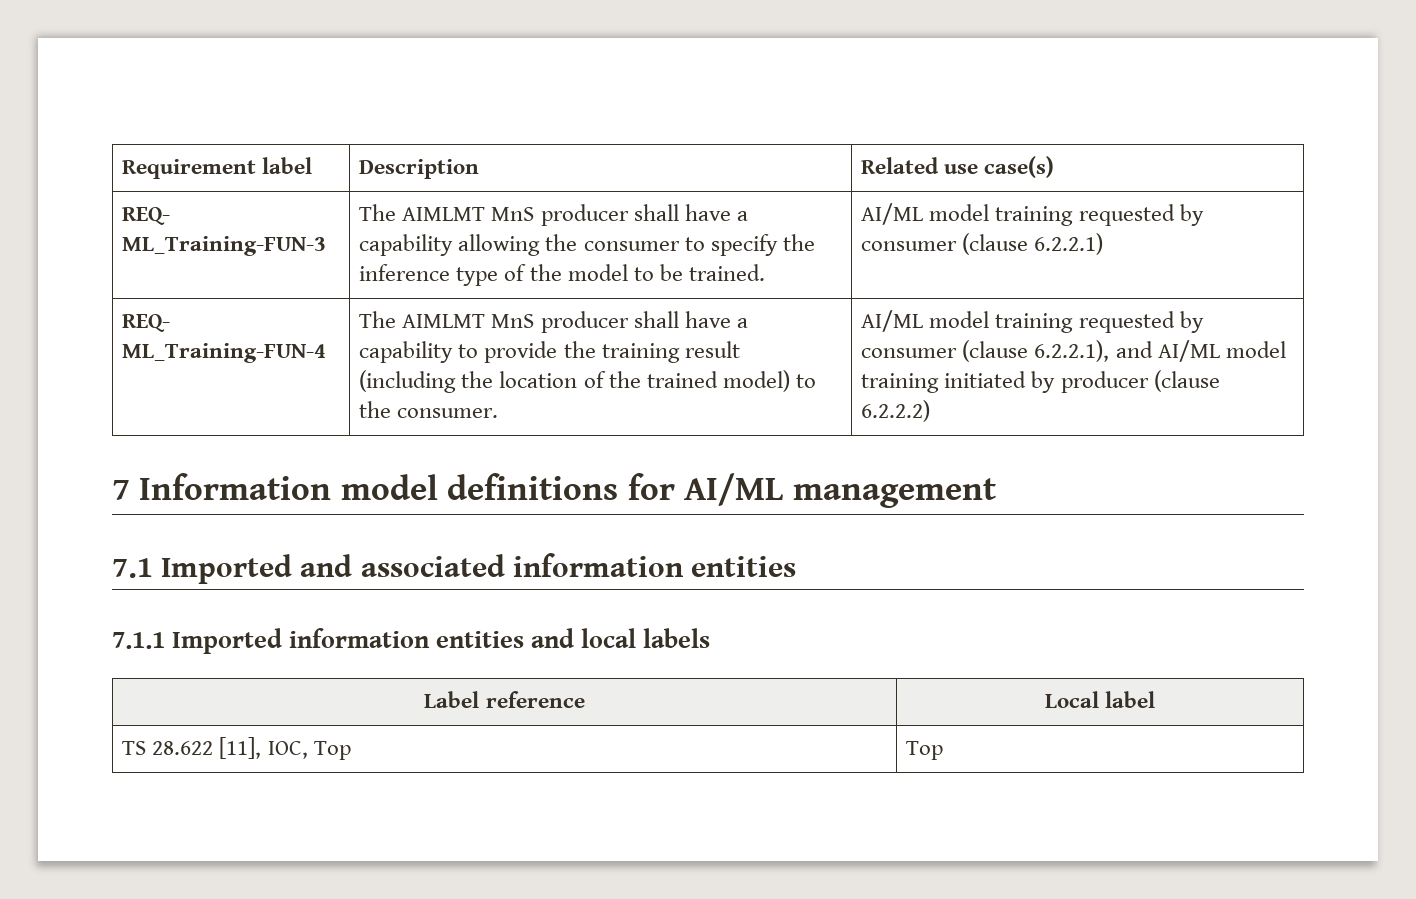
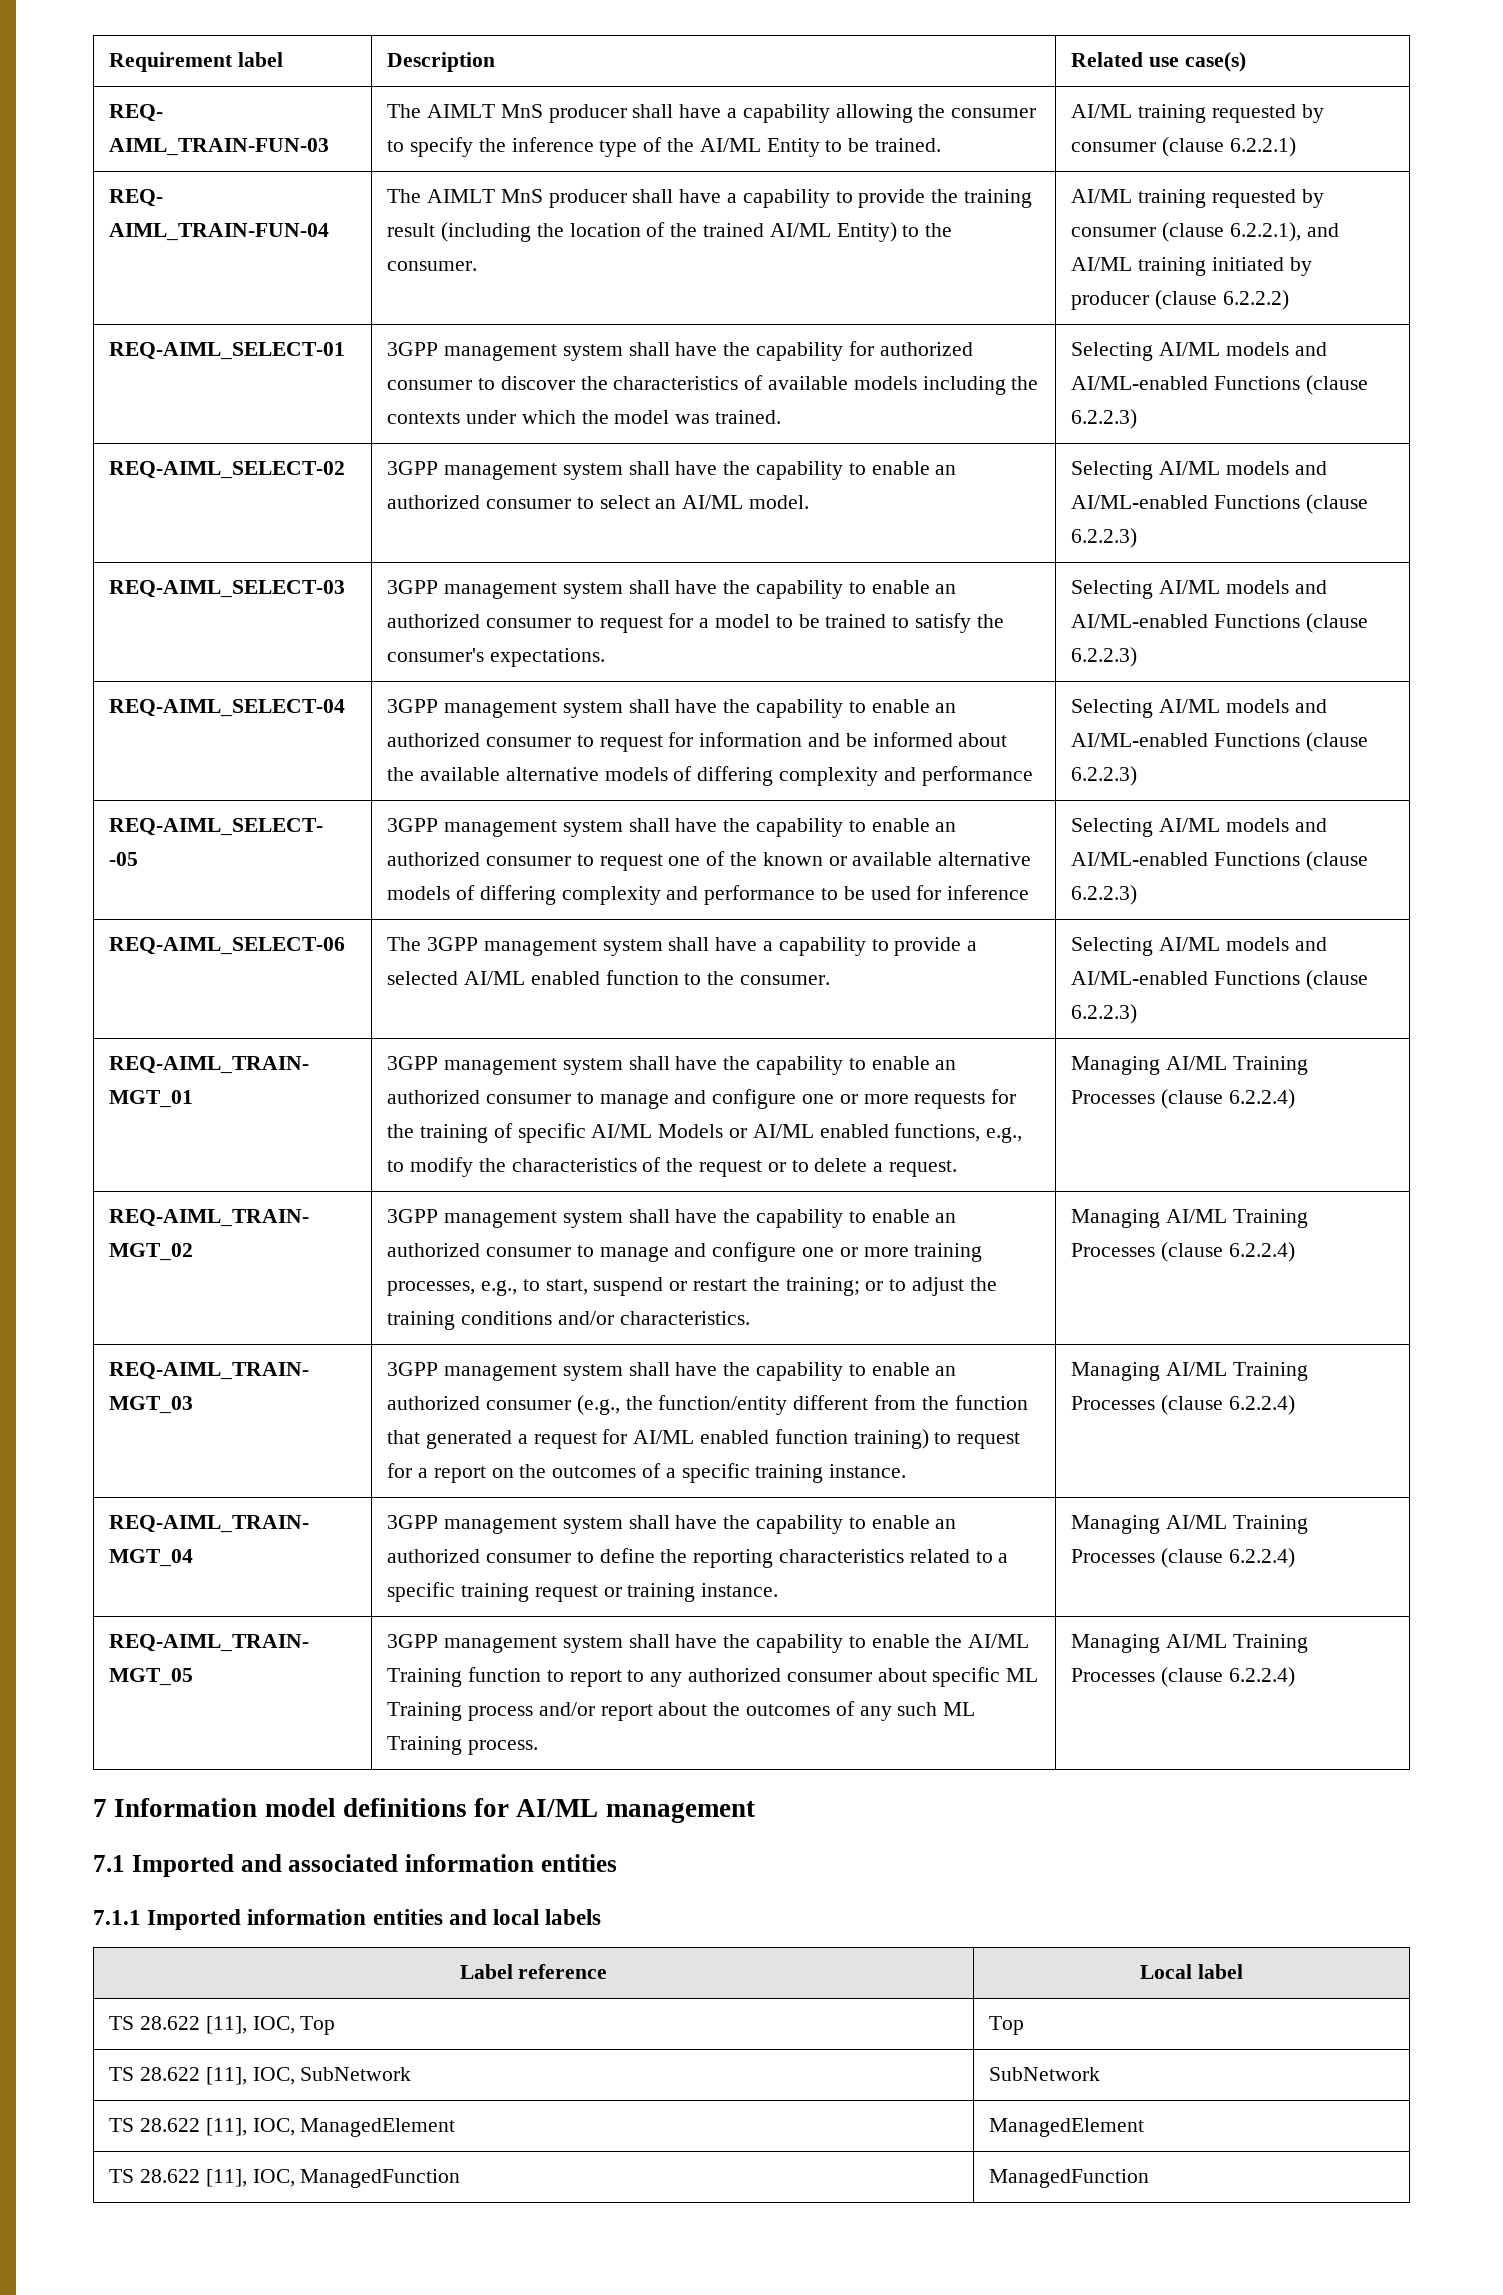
- REQ- ML_Training-FUN-3 | The AIMLMT MnS producer shall have a capability allowing the consumer to specify the inference type of the model to be trained. | AI/ML model training requested by consumer (clause 6.2.2.1)
+ REQ- AIML_TRAIN-FUN-03 | The AIMLT MnS producer shall have a capability allowing the consumer to specify the inference type of the AI/ML Entity to be trained. | AI/ML training requested by consumer (clause 6.2.2.1)
- REQ- ML_Training-FUN-4 | The AIMLMT MnS producer shall have a capability to provide the training result (including the location of the trained model) to the consumer.
+ REQ- AIML_TRAIN-FUN-04 | The AIMLT MnS producer shall have a capability to provide the training result (including the location of the trained AI/ML Entity) to the consumer.
- AI/ML model training requested by consumer (clause 6.2.2.1), and AI/ML model training initiated by producer (clause 6.2.2.2)
+ AI/ML training requested by consumer (clause 6.2.2.1), and AI/ML training initiated by producer (clause 6.2.2.2)
+ REQ-AIML_SELECT-01 | 3GPP management system shall have the capability for authorized consumer to discover the characteristics of available models including the contexts under which the model was trained. | Selecting AI/ML models and AI/ML-enabled Functions (clause 6.2.2.3)
+ REQ-AIML_SELECT-02 | 3GPP management system shall have the capability to enable an authorized consumer to select an AI/ML model. | Selecting AI/ML models and AI/ML-enabled Functions (clause 6.2.2.3)
+ REQ-AIML_SELECT-03 | 3GPP management system shall have the capability to enable an authorized consumer to request for a model to be trained to satisfy the consumer's expectations. | Selecting AI/ML models and AI/ML-enabled Functions (clause 6.2.2.3)
+ REQ-AIML_SELECT-04 | 3GPP management system shall have the capability to enable an authorized consumer to request for information and be informed about the available alternative models of differing complexity and performance | Selecting AI/ML models and AI/ML-enabled Functions (clause 6.2.2.3)
+ REQ-AIML_SELECT- -05 | 3GPP management system shall have the capability to enable an authorized consumer to request one of the known or available alternative models of differing complexity and performance to be used for inference | Selecting AI/ML models and AI/ML-enabled Functions (clause 6.2.2.3)
+ REQ-AIML_SELECT-06 | The 3GPP management system shall have a capability to provide a selected AI/ML enabled function to the consumer. | Selecting AI/ML models and AI/ML-enabled Functions (clause 6.2.2.3)
+ REQ-AIML_TRAIN- MGT_01 | 3GPP management system shall have the capability to enable an authorized consumer to manage and configure one or more requests for the training of specific AI/ML Models or AI/ML enabled functions, e.g., to modify the characteristics of the request or to delete a request. | Managing AI/ML Training Processes (clause 6.2.2.4)
+ REQ-AIML_TRAIN- MGT_02 | 3GPP management system shall have the capability to enable an authorized consumer to manage and configure one or more training processes, e.g., to start, suspend or restart the training; or to adjust the training conditions and/or characteristics. | Managing AI/ML Training Processes (clause 6.2.2.4)
+ REQ-AIML_TRAIN- MGT_03 | 3GPP management system shall have the capability to enable an authorized consumer (e.g., the function/entity different from the function that generated a request for AI/ML enabled function training) to request for a report on the outcomes of a specific training instance. | Managing AI/ML Training Processes (clause 6.2.2.4)
+ REQ-AIML_TRAIN- MGT_04 | 3GPP management system shall have the capability to enable an authorized consumer to define the reporting characteristics related to a specific training request or training instance. | Managing AI/ML Training Processes (clause 6.2.2.4)
+ REQ-AIML_TRAIN- MGT_05 | 3GPP management system shall have the capability to enable the AI/ML Training function to report to any authorized consumer about specific ML Training process and/or report about the outcomes of any such ML Training process. | Managing AI/ML Training Processes (clause 6.2.2.4)
+ TS 28.622 [11], IOC, SubNetwork | SubNetwork
+ TS 28.622 [11], IOC, ManagedElement | ManagedElement
+ TS 28.622 [11], IOC, ManagedFunction | ManagedFunction

